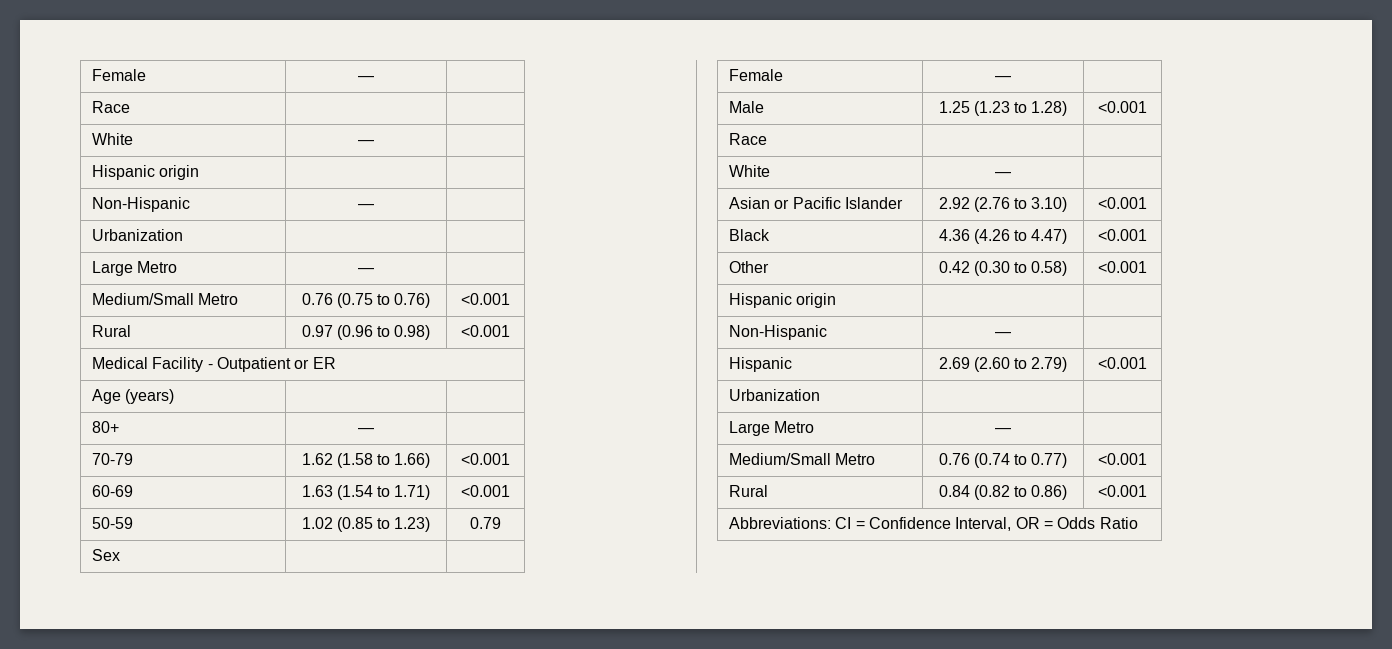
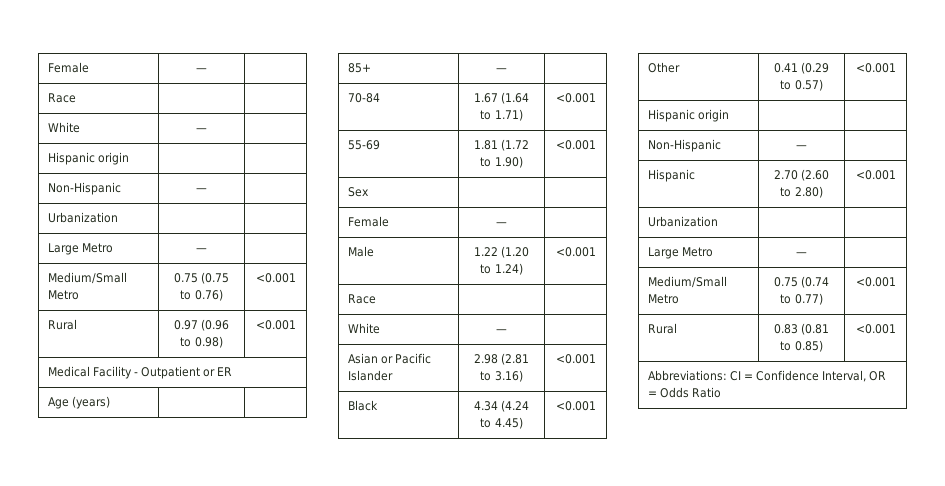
- Medium/Small Metro | 0.76 (0.75 to 0.76) | <0.001
+ Medium/Small Metro | 0.75 (0.75 to 0.76) | <0.001
- 80+ | — |
- 70-79 | 1.62 (1.58 to 1.66) | <0.001
- 60-69 | 1.63 (1.54 to 1.71) | <0.001
- 50-59 | 1.02 (0.85 to 1.23) | 0.79
+ 85+ | — |
+ 70-84 | 1.67 (1.64 to 1.71) | <0.001
+ 55-69 | 1.81 (1.72 to 1.90) | <0.001
- Male | 1.25 (1.23 to 1.28) | <0.001
+ Male | 1.22 (1.20 to 1.24) | <0.001
- Asian or Pacific Islander | 2.92 (2.76 to 3.10) | <0.001
- Black | 4.36 (4.26 to 4.47) | <0.001
- Other | 0.42 (0.30 to 0.58) | <0.001
+ Asian or Pacific Islander | 2.98 (2.81 to 3.16) | <0.001
+ Black | 4.34 (4.24 to 4.45) | <0.001
+ Other | 0.41 (0.29 to 0.57) | <0.001
- Hispanic | 2.69 (2.60 to 2.79) | <0.001
+ Hispanic | 2.70 (2.60 to 2.80) | <0.001
- Medium/Small Metro | 0.76 (0.74 to 0.77) | <0.001
+ Medium/Small Metro | 0.75 (0.74 to 0.77) | <0.001
- Rural | 0.84 (0.82 to 0.86) | <0.001
+ Rural | 0.83 (0.81 to 0.85) | <0.001

